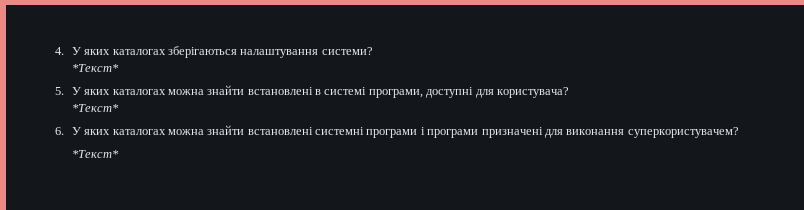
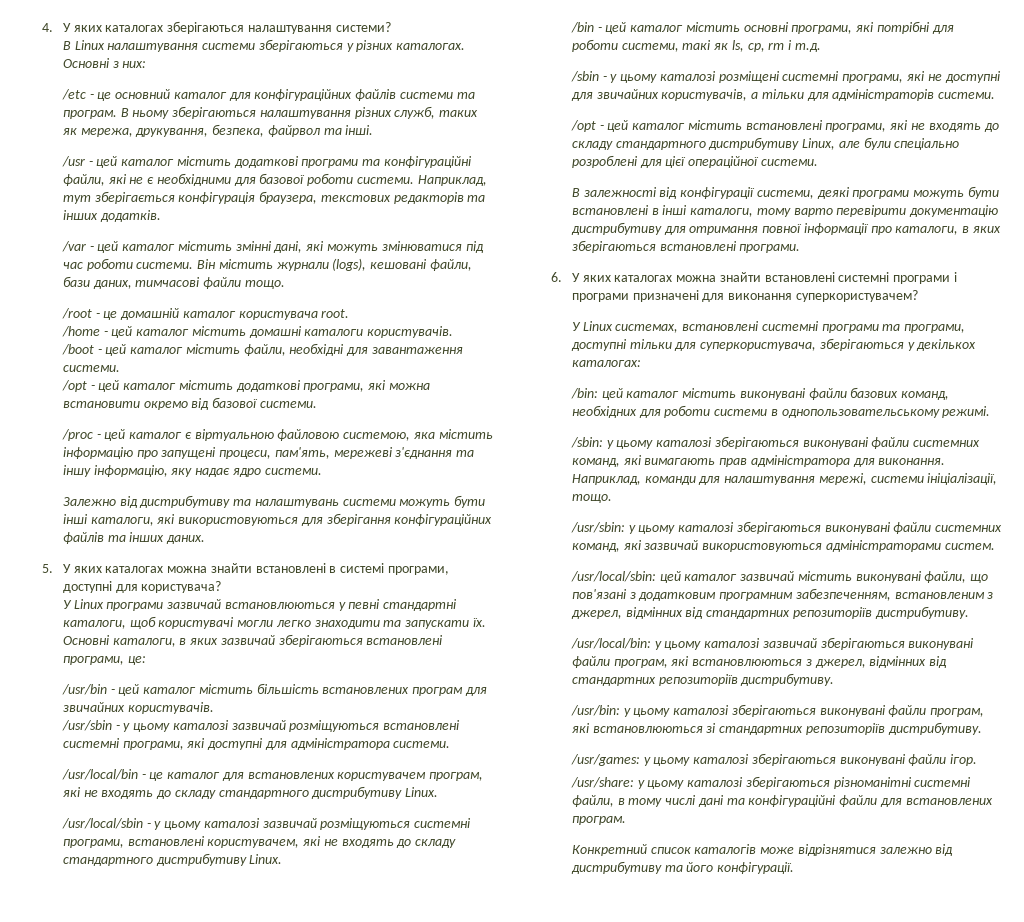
  4. У яких каталогах зберігаються налаштування системи?
- *Текст*
+ В Linux налаштування системи зберігаються у різних каталогах. Основні з них:
+ /etc - це основний каталог для конфігураційних файлів системи та програм. В ньому зберігаються налаштування різних служб, таких як мережа, друкування, безпека, файрвол та інші.
+ /usr - цей каталог містить додаткові програми та конфігураційні файли, які не є необхідними для базової роботи системи. Наприклад, тут зберігається конфігурація браузера, текстових редакторів та інших додатків.
+ /var - цей каталог містить змінні дані, які можуть змінюватися під час роботи системи. Він містить журнали (logs), кешовані файли, бази даних, тимчасові файли тощо.
+ /root - це домашній каталог користувача root.
+ /home - цей каталог містить домашні каталоги користувачів.
+ /boot - цей каталог містить файли, необхідні для завантаження системи.
+ /opt - цей каталог містить додаткові програми, які можна встановити окремо від базової системи.
+ /proc - цей каталог є віртуальною файловою системою, яка містить інформацію про запущені процеси, пам'ять, мережеві з'єднання та іншу інформацію, яку надає ядро системи.
+ Залежно від дистрибутиву та налаштувань системи можуть бути інші каталоги, які використовуються для зберігання конфігураційних файлів та інших даних.
  5. У яких каталогах можна знайти встановлені в системі програми, доступні для користувача?
- *Текст*
+ У Linux програми зазвичай встановлюються у певні стандартні каталоги, щоб користувачі могли легко знаходити та запускати їх. Основні каталоги, в яких зазвичай зберігаються встановлені програми, це:
+ /usr/bin - цей каталог містить більшість встановлених програм для звичайних користувачів.
+ /usr/sbin - у цьому каталозі зазвичай розміщуються встановлені системні програми, які доступні для адміністратора системи.
+ /usr/local/bin - це каталог для встановлених користувачем програм, які не входять до складу стандартного дистрибутиву Linux.
+ /usr/local/sbin - у цьому каталозі зазвичай розміщуються системні програми, встановлені користувачем, які не входять до складу стандартного дистрибутиву Linux.
+ /bin - цей каталог містить основні програми, які потрібні для роботи системи, такі як ls, cp, rm і т.д.
+ /sbin - у цьому каталозі розміщені системні програми, які не доступні для звичайних користувачів, а тільки для адміністраторів системи.
+ /opt - цей каталог містить встановлені програми, які не входять до складу стандартного дистрибутиву Linux, але були спеціально розроблені для цієї операційної системи.
+ В залежності від конфігурації системи, деякі програми можуть бути встановлені в інші каталоги, тому варто перевірити документацію дистрибутиву для отримання повної інформації про каталоги, в яких зберігаються встановлені програми.
  6. У яких каталогах можна знайти встановлені системні програми і програми призначені для виконання суперкористувачем?
- *Текст*
+ У Linux системах, встановлені системні програми та програми, доступні тільки для суперкористувача, зберігаються у декількох каталогах:
+ /bin: цей каталог містить виконувані файли базових команд, необхідних для роботи системи в однопользовательському режимі.
+ /sbin: у цьому каталозі зберігаються виконувані файли системних команд, які вимагають прав адміністратора для виконання. Наприклад, команди для налаштування мережі, системи ініціалізації, тощо.
+ /usr/sbin: у цьому каталозі зберігаються виконувані файли системних команд, які зазвичай використовуються адміністраторами систем.
+ /usr/local/sbin: цей каталог зазвичай містить виконувані файли, що пов'язані з додатковим програмним забезпеченням, встановленим з джерел, відмінних від стандартних репозиторіїв дистрибутиву.
+ /usr/local/bin: у цьому каталозі зазвичай зберігаються виконувані файли програм, які встановлюються з джерел, відмінних від стандартних репозиторіїв дистрибутиву.
+ /usr/bin: у цьому каталозі зберігаються виконувані файли програм, які встановлюються зі стандартних репозиторіїв дистрибутиву.
+ /usr/games: у цьому каталозі зберігаються виконувані файли ігор.
+ /usr/share: у цьому каталозі зберігаються різноманітні системні файли, в тому числі дані та конфігураційні файли для встановлених програм.
+ Конкретний список каталогів може відрізнятися залежно від дистрибутиву та його конфігурації.

